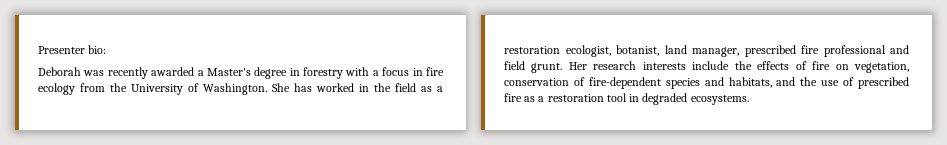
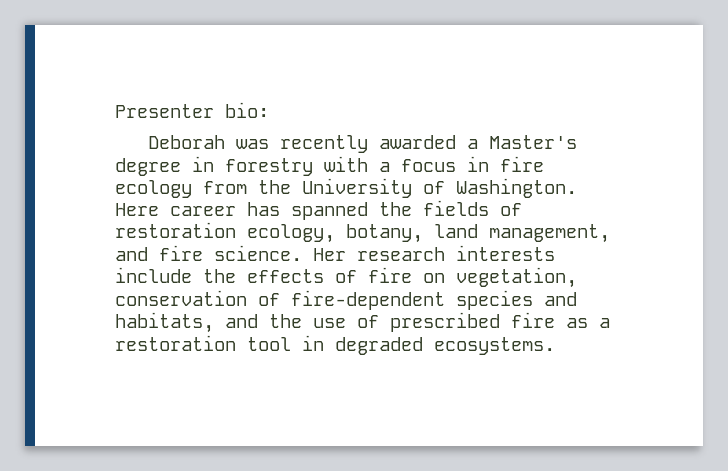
- She has worked in the field as a restoration ecologist, botanist, land manager, prescribed fire professional and field grunt.
+ Here career has spanned the fields of restoration ecology, botany, land management, and fire science.

